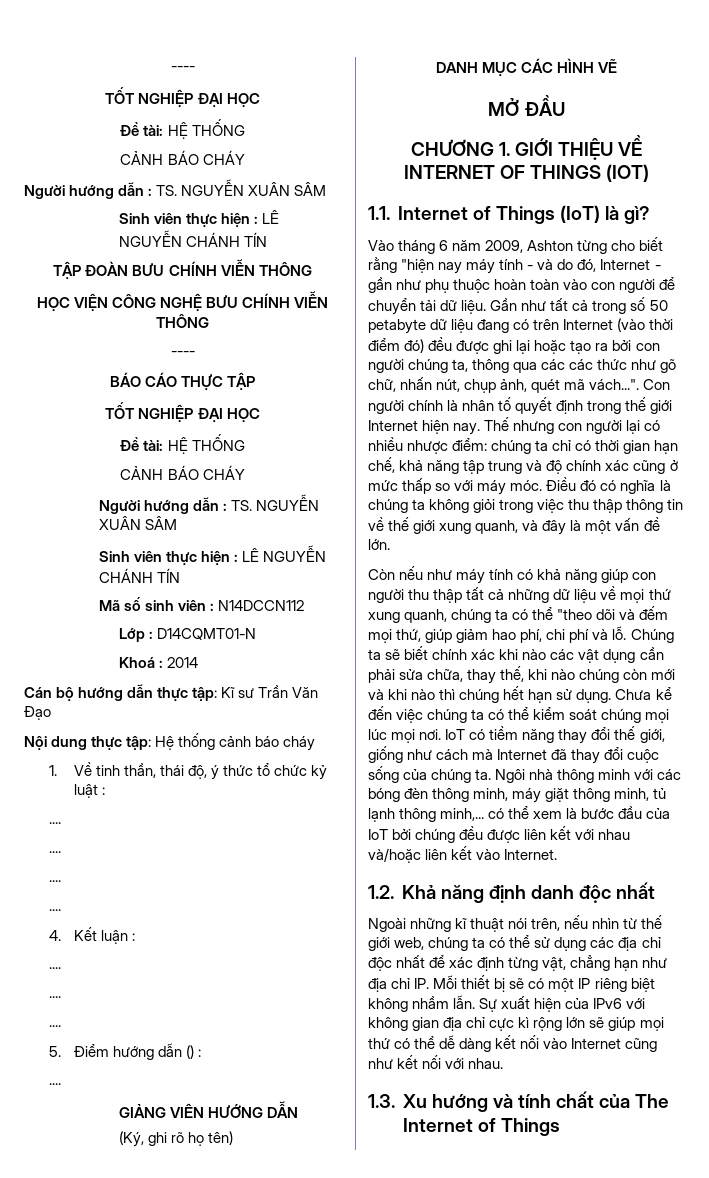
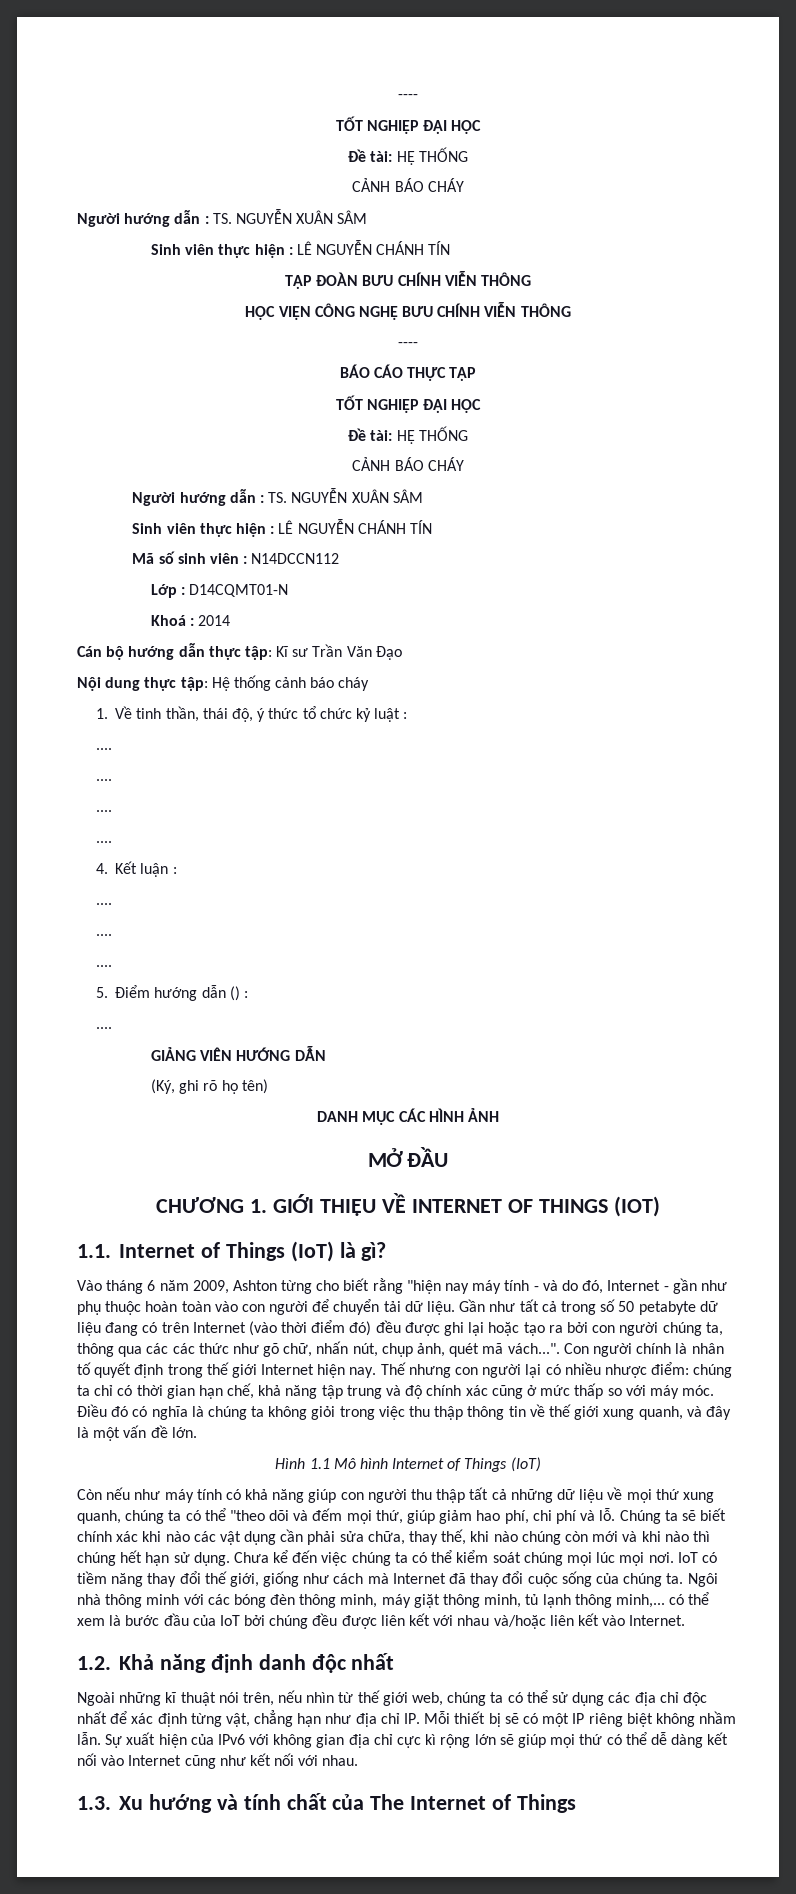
- DANH MỤC CÁC HÌNH VẼ
+ DANH MỤC CÁC HÌNH ẢNH
+ Hình 1.1 Mô hình Internet of Things (IoT)

